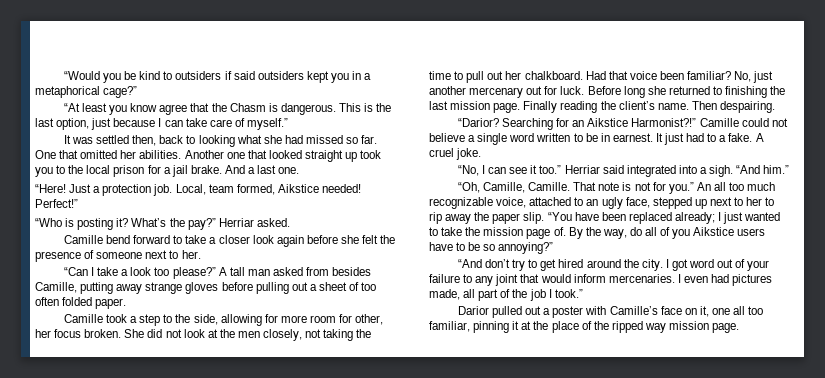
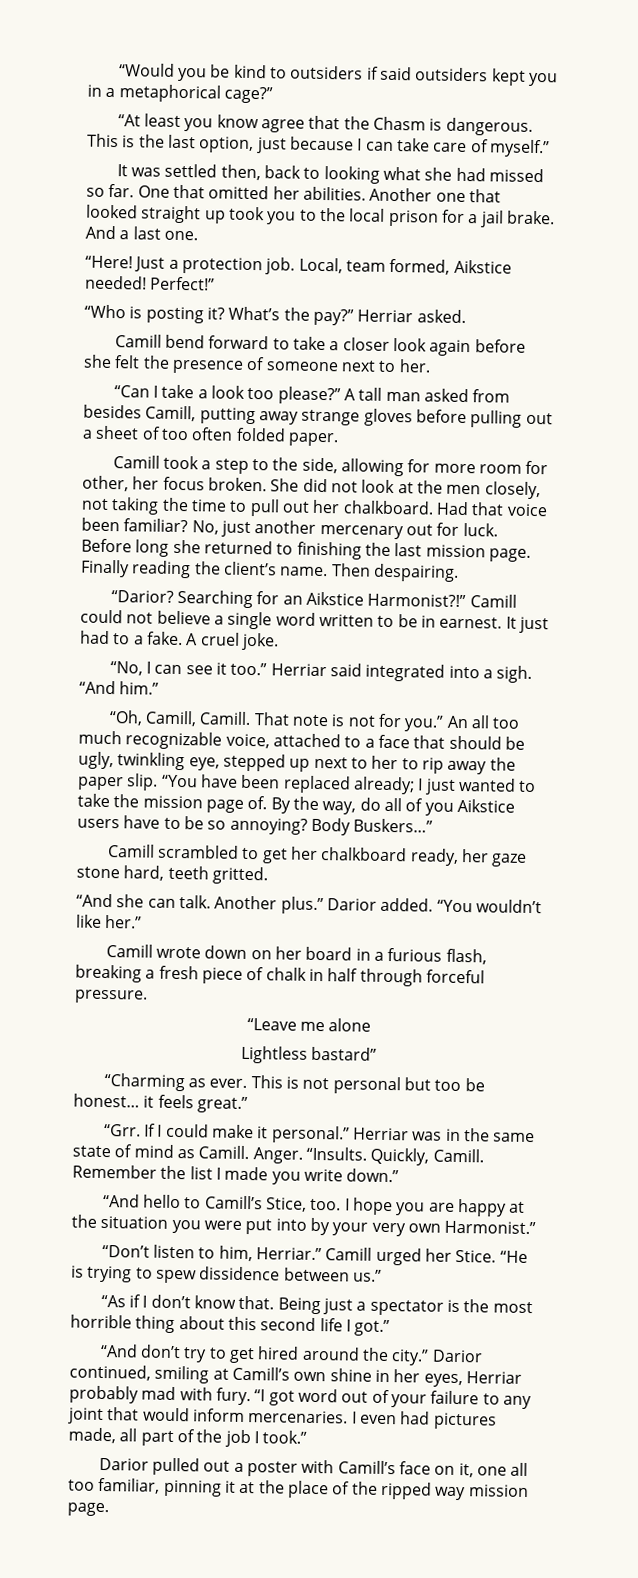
- Camille bend forward to take a closer look again before she felt the presence of someone next to her.
+ Camill bend forward to take a closer look again before she felt the presence of someone next to her.
- A tall man asked from besides Camille, putting away strange gloves before pulling out a sheet of too often folded paper.
+ A tall man asked from besides Camill, putting away strange gloves before pulling out a sheet of too often folded paper.
- Camille took a step to the side, allowing for more room for other, her focus broken.
+ Camill took a step to the side, allowing for more room for other, her focus broken.
- Camille could not believe a single word written to be in earnest.
+ Camill could not believe a single word written to be in earnest.
- “Oh, Camille, Camille.
+ “Oh, Camill, Camill.
- An all too much recognizable voice, attached to an ugly face, stepped up next to her to rip away the paper slip.
+ An all too much recognizable voice, attached to a face that should be ugly, twinkling eye, stepped up next to her to rip away the paper slip.
- By the way, do all of you Aikstice users have to be so annoying?”
+ By the way, do all of you Aikstice users have to be so annoying? Body Buskers…”
+ Camill scrambled to get her chalkboard ready, her gaze stone hard, teeth gritted.
+ “And she can talk. Another plus.” Darior added. “You wouldn’t like her.”
+ Camill wrote down on her board in a furious flash, breaking a fresh piece of chalk in half through forceful pressure.
+ “Leave me alone
+ Lightless bastard”
+ “Charming as ever. This is not personal but too be honest… it feels great.”
+ “Grr. If I could make it personal.” Herriar was in the same state of mind as Camill. Anger. “Insults. Quickly, Camill. Remember the list I made you write down.”
+ “And hello to Camill’s Stice, too. I hope you are happy at the situation you were put into by your very own Harmonist.”
+ “Don’t listen to him, Herriar.” Camill urged her Stice. “He is trying to spew dissidence between us.”
+ “As if I don’t know that. Being just a spectator is the most horrible thing about this second life I got.”
- “And don’t try to get hired around the city. I got word out of your failure to any joint that would inform mercenaries.
+ “And don’t try to get hired around the city.” Darior continued, smiling at Camill’s own shine in her eyes, Herriar probably mad with fury. “I got word out of your failure to any joint that would inform mercenaries.
- Darior pulled out a poster with Camille’s face on it, one all too familiar, pinning it at the place of the ripped way mission page.
+ Darior pulled out a poster with Camill’s face on it, one all too familiar, pinning it at the place of the ripped way mission page.

